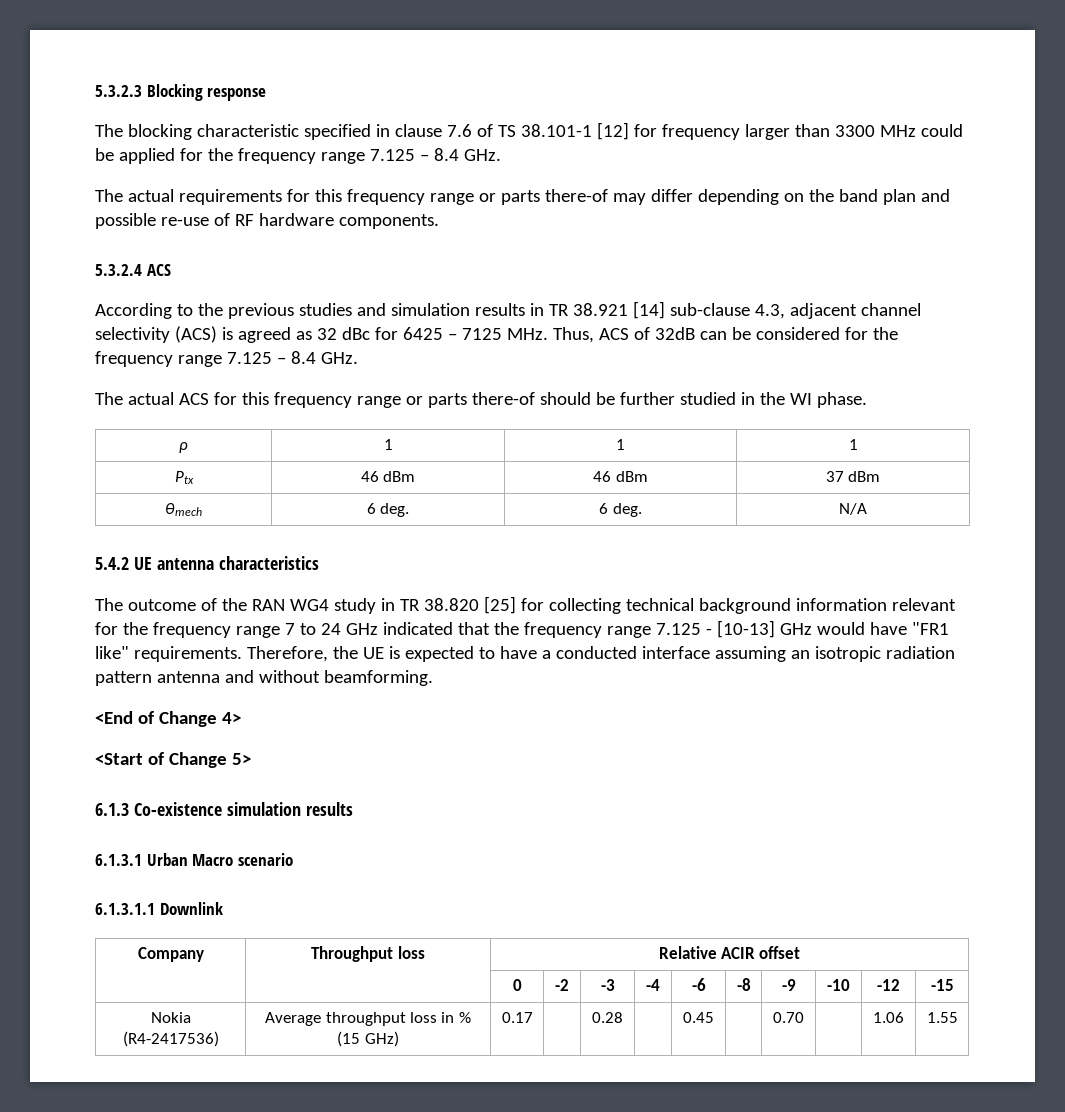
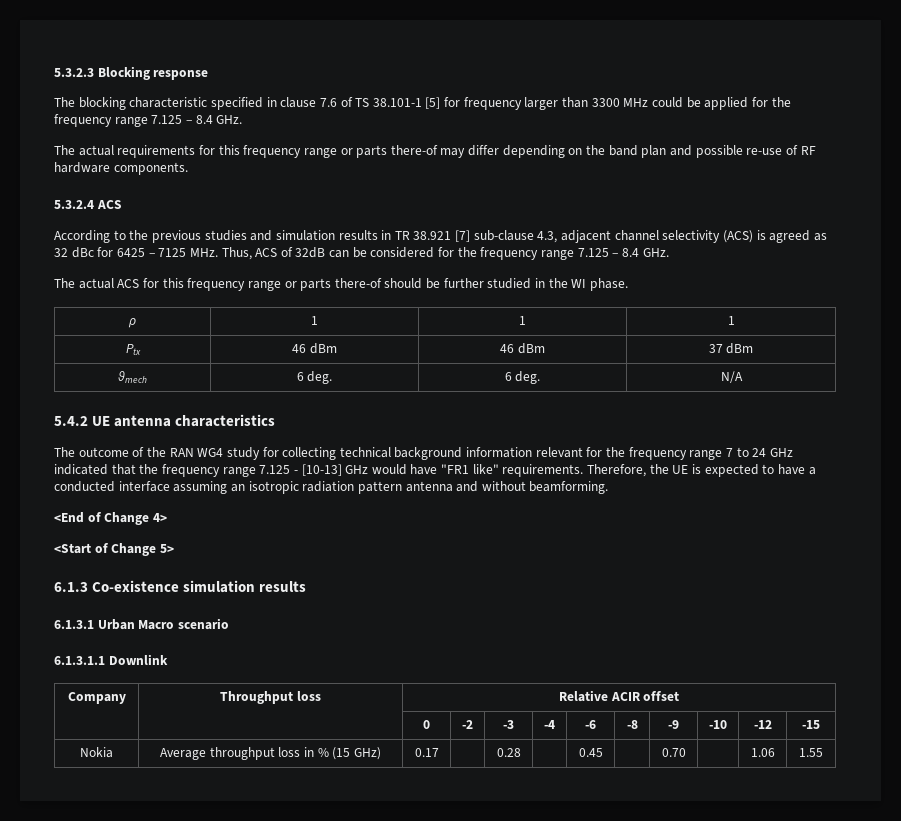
- The blocking characteristic specified in clause 7.6 of TS 38.101-1 [12] for frequency larger than 3300 MHz could be applied for the frequency range 7.125 – 8.4 GHz.
+ The blocking characteristic specified in clause 7.6 of TS 38.101-1 [5] for frequency larger than 3300 MHz could be applied for the frequency range 7.125 – 8.4 GHz.
- According to the previous studies and simulation results in TR 38.921 [14] sub-clause 4.3, adjacent channel selectivity (ACS) is agreed as 32 dBc for 6425 – 7125 MHz. Thus, ACS of 32dB can be considered for the frequency range 7.125 – 8.4 GHz.
+ According to the previous studies and simulation results in TR 38.921 [7] sub-clause 4.3, adjacent channel selectivity (ACS) is agreed as 32 dBc for 6425 – 7125 MHz. Thus, ACS of 32dB can be considered for the frequency range 7.125 – 8.4 GHz.
- The outcome of the RAN WG4 study in TR 38.820 [25] for collecting technical background information relevant for the frequency range 7 to 24 GHz indicated that the frequency range 7.125 - [10-13] GHz would have "FR1 like" requirements.
+ The outcome of the RAN WG4 study for collecting technical background information relevant for the frequency range 7 to 24 GHz indicated that the frequency range 7.125 - [10-13] GHz would have "FR1 like" requirements.
- Nokia (R4-2417536) | Average throughput loss in % (15 GHz) | 0.17 | | 0.28 | | 0.45 | | 0.70 | | 1.06 | 1.55
+ Nokia | Average throughput loss in % (15 GHz) | 0.17 | | 0.28 | | 0.45 | | 0.70 | | 1.06 | 1.55

